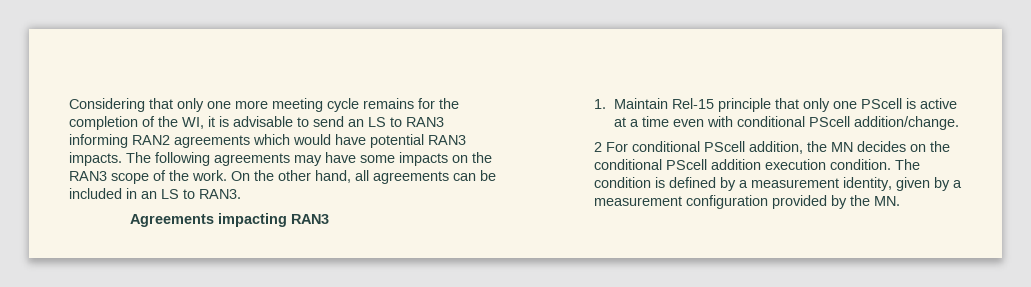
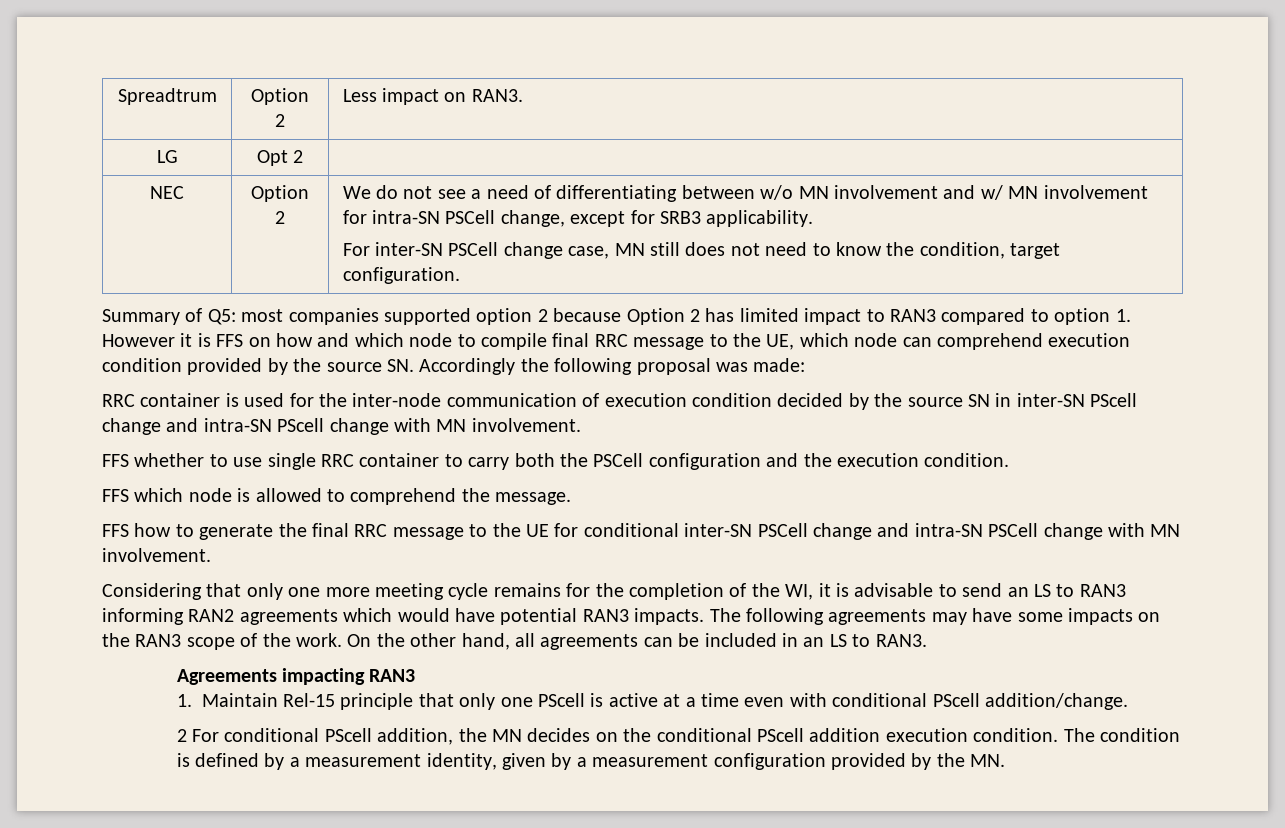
+ Spreadtrum | Option 2 | Less impact on RAN3.
+ LG | Opt 2 |
+ NEC | Option 2 | We do not see a need of differentiating between w/o MN involvement and w/ MN involvement for intra-SN PSCell change, except for SRB3 applicability.
+ For inter-SN PSCell change case, MN still does not need to know the condition, target configuration.
+ Summary of Q5: most companies supported option 2 because Option 2 has limited impact to RAN3 compared to option 1. However it is FFS on how and which node to compile final RRC message to the UE, which node can comprehend execution condition provided by the source SN. Accordingly the following proposal was made:
+ RRC container is used for the inter-node communication of execution condition decided by the source SN in inter-SN PScell change and intra-SN PScell change with MN involvement.
+ FFS whether to use single RRC container to carry both the PSCell configuration and the execution condition.
+ FFS which node is allowed to comprehend the message.
+ FFS how to generate the final RRC message to the UE for conditional inter-SN PSCell change and intra-SN PSCell change with MN involvement.

